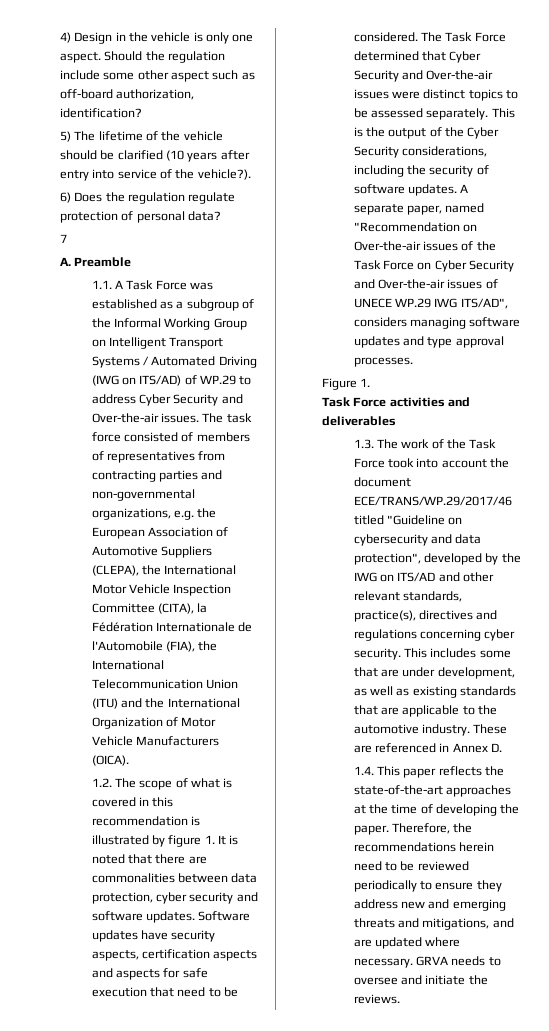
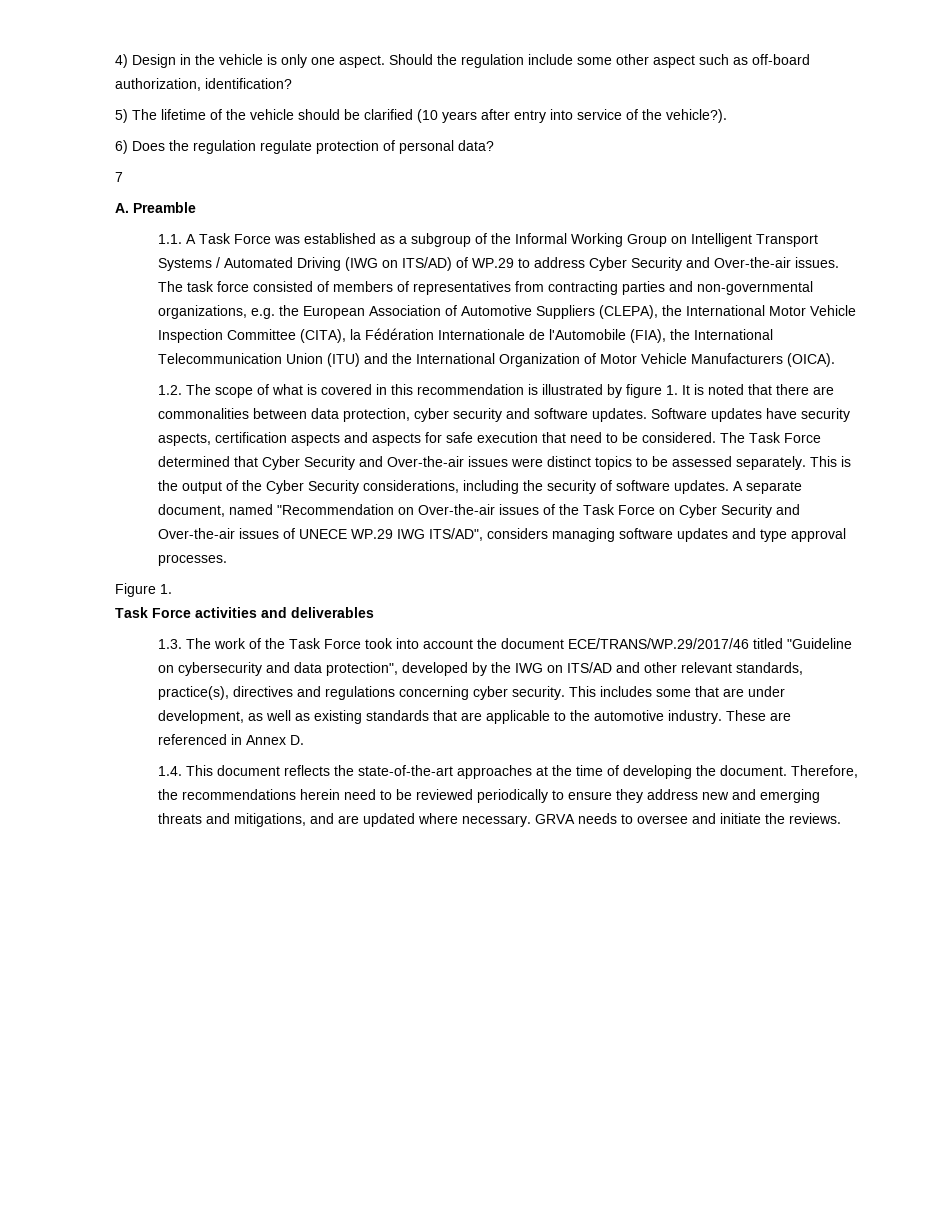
- A separate paper, named "Recommendation on Over-the-air issues of the Task Force on Cyber Security and Over-the-air issues of UNECE WP.29 IWG ITS/AD", considers managing software updates and type approval processes.
+ A separate document, named "Recommendation on Over-the-air issues of the Task Force on Cyber Security and Over-the-air issues of UNECE WP.29 IWG ITS/AD", considers managing software updates and type approval processes.
- 1.4. This paper reflects the state-of-the-art approaches at the time of developing the paper.
+ 1.4. This document reflects the state-of-the-art approaches at the time of developing the document.

